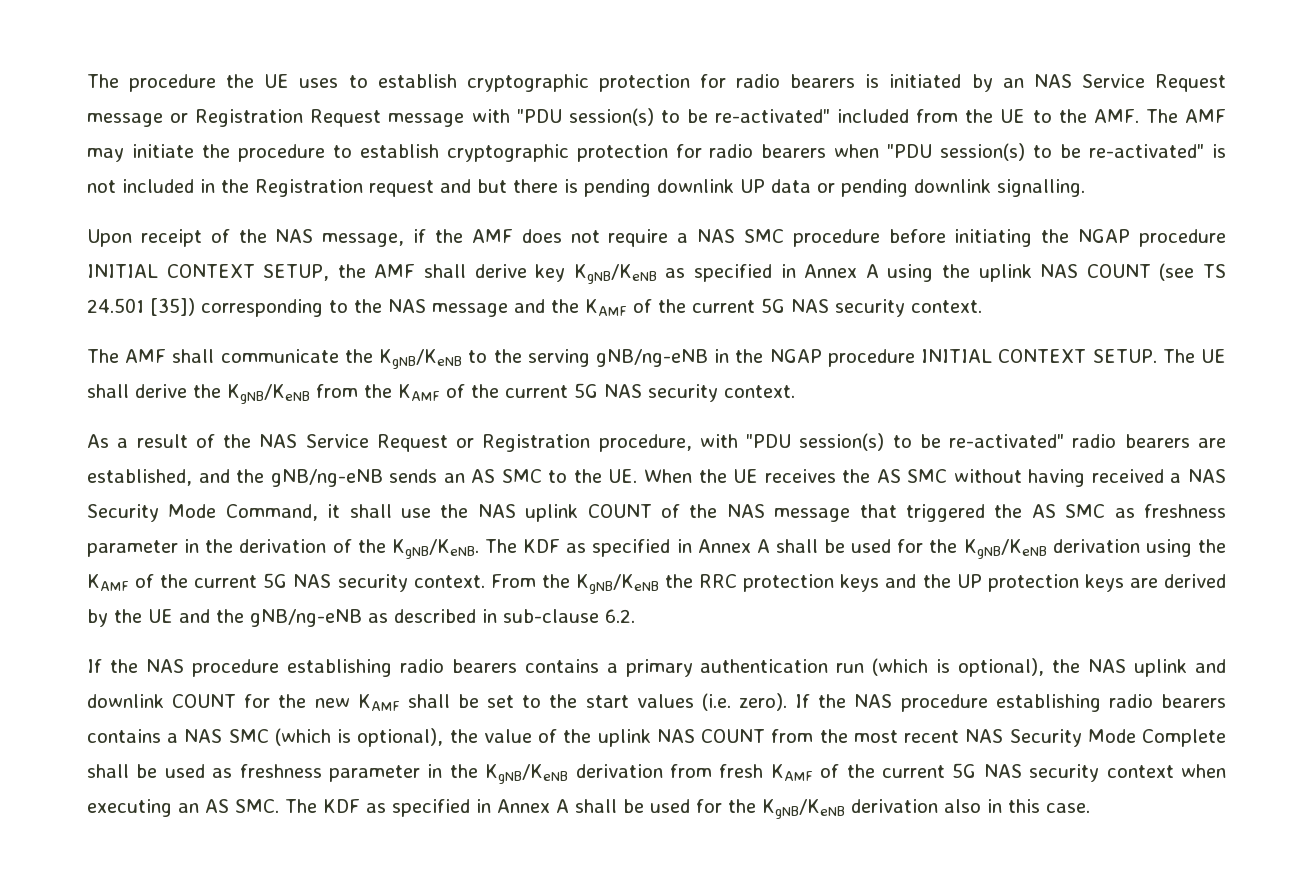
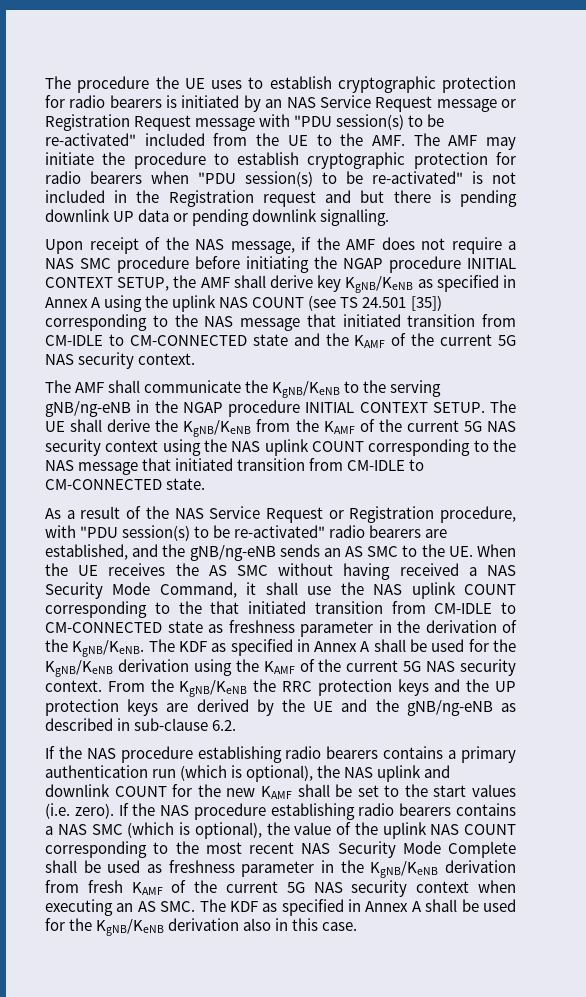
- Upon receipt of the NAS message, if the AMF does not require a NAS SMC procedure before initiating the NGAP procedure INITIAL CONTEXT SETUP, the AMF shall derive key KgNB/KeNB as specified in Annex A using the uplink NAS COUNT (see TS 24.501 [35]) corresponding to the NAS message and the KAMF of the current 5G NAS security context.
+ Upon receipt of the NAS message, if the AMF does not require a NAS SMC procedure before initiating the NGAP procedure INITIAL CONTEXT SETUP, the AMF shall derive key KgNB/KeNB as specified in Annex A using the uplink NAS COUNT (see TS 24.501 [35]) corresponding to the NAS message that initiated transition from CM-IDLE to CM-CONNECTED state and the KAMF of the current 5G NAS security context.
- The UE shall derive the KgNB/KeNB from the KAMF of the current 5G NAS security context.
+ The UE shall derive the KgNB/KeNB from the KAMF of the current 5G NAS security context using the NAS uplink COUNT corresponding to the NAS message that initiated transition from CM-IDLE to CM-CONNECTED state.
- As a result of the NAS Service Request or Registration procedure, with "PDU session(s) to be re-activated" radio bearers are established, and the gNB/ng-eNB sends an AS SMC to the UE. When the UE receives the AS SMC without having received a NAS Security Mode Command, it shall use the NAS uplink COUNT of the NAS message that triggered the AS SMC as freshness parameter in the derivation of the KgNB/KeNB.
+ As a result of the NAS Service Request or Registration procedure, with "PDU session(s) to be re-activated" radio bearers are established, and the gNB/ng-eNB sends an AS SMC to the UE. When the UE receives the AS SMC without having received a NAS Security Mode Command, it shall use the NAS uplink COUNT corresponding to the that initiated transition from CM-IDLE to CM-CONNECTED state as freshness parameter in the derivation of the KgNB/KeNB.
- If the NAS procedure establishing radio bearers contains a NAS SMC (which is optional), the value of the uplink NAS COUNT from the most recent NAS Security Mode Complete shall be used as freshness parameter in the KgNB/KeNB derivation from fresh KAMF of the current 5G NAS security context when executing an AS SMC. The KDF as specified in Annex A shall be used for the KgNB/KeNB derivation also in this case.
+ If the NAS procedure establishing radio bearers contains a NAS SMC (which is optional), the value of the uplink NAS COUNT corresponding to the most recent NAS Security Mode Complete shall be used as freshness parameter in the KgNB/KeNB derivation from fresh KAMF of the current 5G NAS security context when executing an AS SMC. The KDF as specified in Annex A shall be used for the KgNB/KeNB derivation also in this case.

